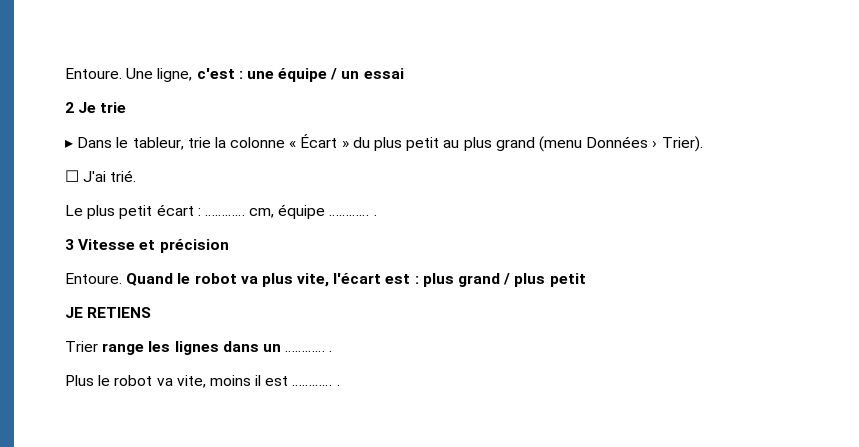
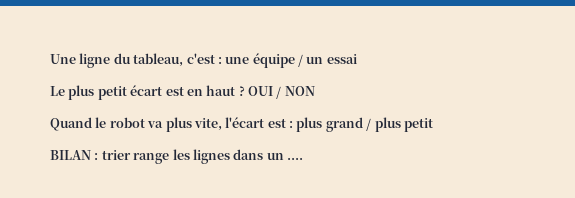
- Entoure. Une ligne, c'est : une équipe / un essai
+ Une ligne du tableau, c'est : une équipe / un essai
- 2 Je trie
- ▸ Dans le tableur, trie la colonne « Écart » du plus petit au plus grand (menu Données › Trier).
- ☐ J'ai trié.
- Le plus petit écart : ………… cm, équipe ………… .
- 3 Vitesse et précision
- Entoure. Quand le robot va plus vite, l'écart est : plus grand / plus petit
+ Le plus petit écart est en haut ? OUI / NON
+ Quand le robot va plus vite, l'écart est : plus grand / plus petit
- JE RETIENS
- Trier range les lignes dans un ………… .
- Plus le robot va vite, moins il est ………… .
+ BILAN : trier range les lignes dans un ....

